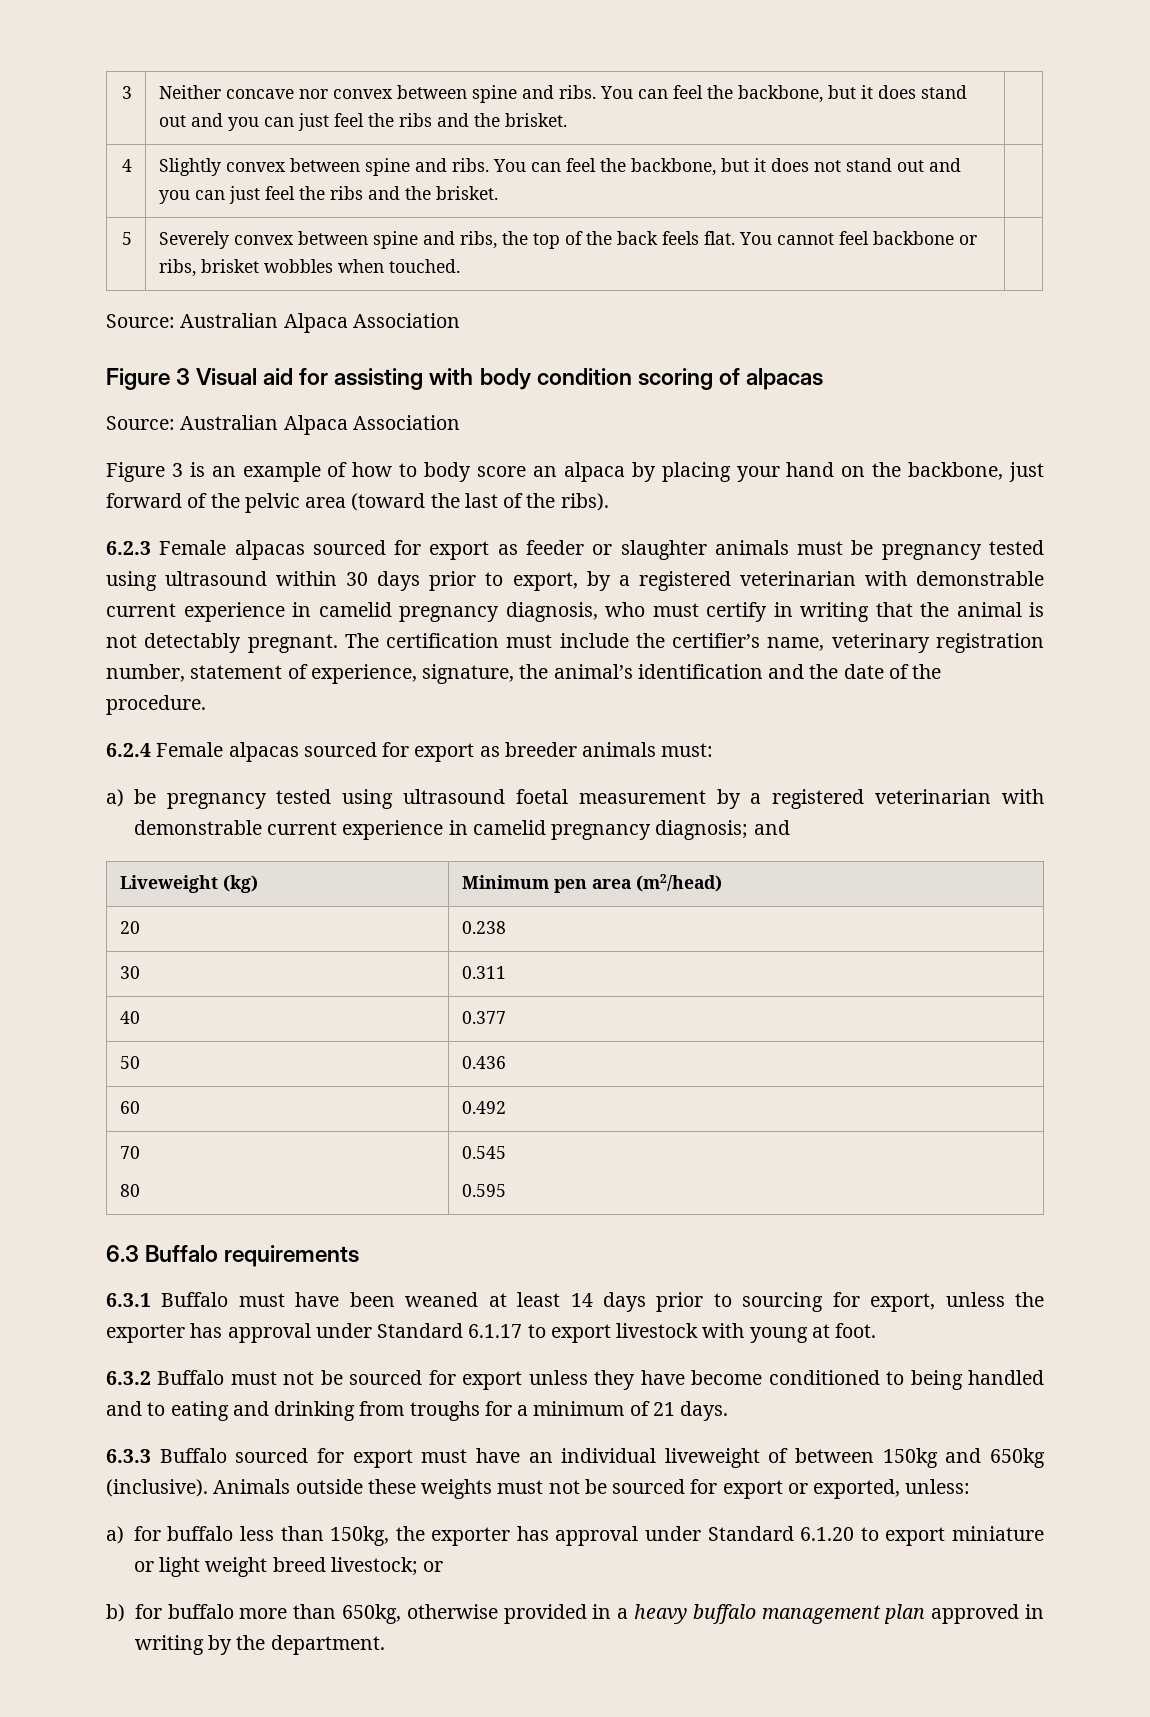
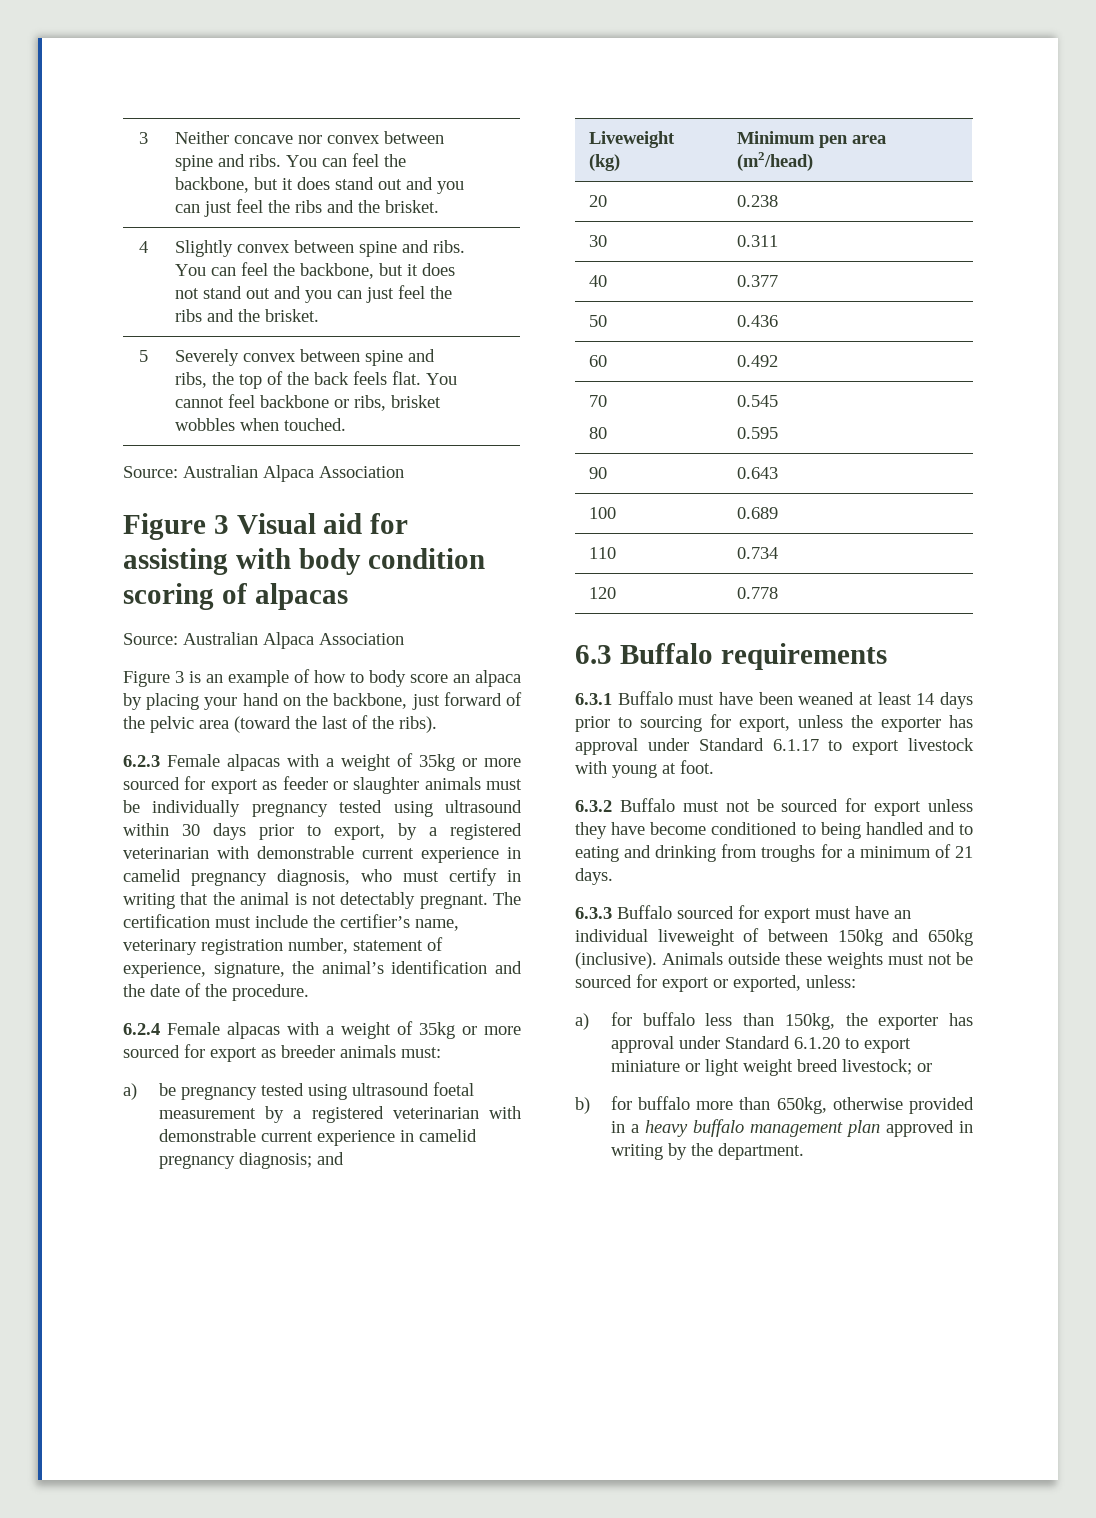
- 6.2.3 Female alpacas sourced for export as feeder or slaughter animals must be pregnancy tested using ultrasound within 30 days prior to export, by a registered veterinarian with demonstrable current experience in camelid pregnancy diagnosis, who must certify in writing that the animal is not detectably pregnant.
+ 6.2.3 Female alpacas with a weight of 35kg or more sourced for export as feeder or slaughter animals must be individually pregnancy tested using ultrasound within 30 days prior to export, by a registered veterinarian with demonstrable current experience in camelid pregnancy diagnosis, who must certify in writing that the animal is not detectably pregnant.
- 6.2.4 Female alpacas sourced for export as breeder animals must:
+ 6.2.4 Female alpacas with a weight of 35kg or more sourced for export as breeder animals must:
+ 90 | 0.643
+ 100 | 0.689
+ 110 | 0.734
+ 120 | 0.778

